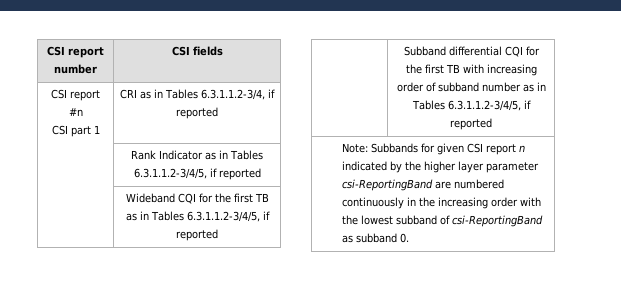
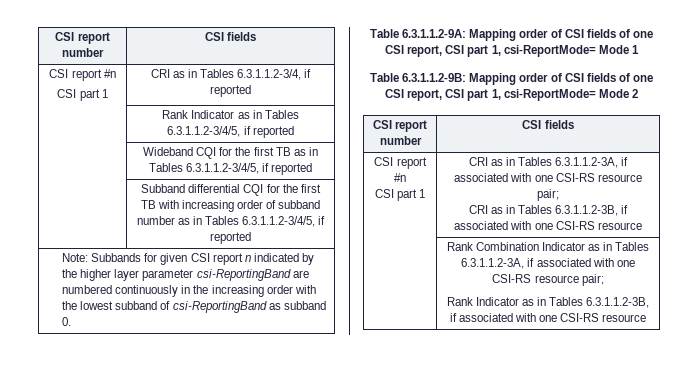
+ Table 6.3.1.1.2-9A: Mapping order of CSI fields of one CSI report, CSI part 1, csi-ReportMode= Mode 1
+ Table 6.3.1.1.2-9B: Mapping order of CSI fields of one CSI report, CSI part 1, csi-ReportMode= Mode 2
+ CSI report number | CSI fields
+ CSI report #n
+ CSI part 1 | CRI as in Tables 6.3.1.1.2-3A, if associated with one CSI-RS resource pair;
+ CRI as in Tables 6.3.1.1.2-3B, if associated with one CSI-RS resource
+ | Rank Combination Indicator as in Tables 6.3.1.1.2-3A, if associated with one CSI-RS resource pair;
+ Rank Indicator as in Tables 6.3.1.1.2-3B, if associated with one CSI-RS resource

